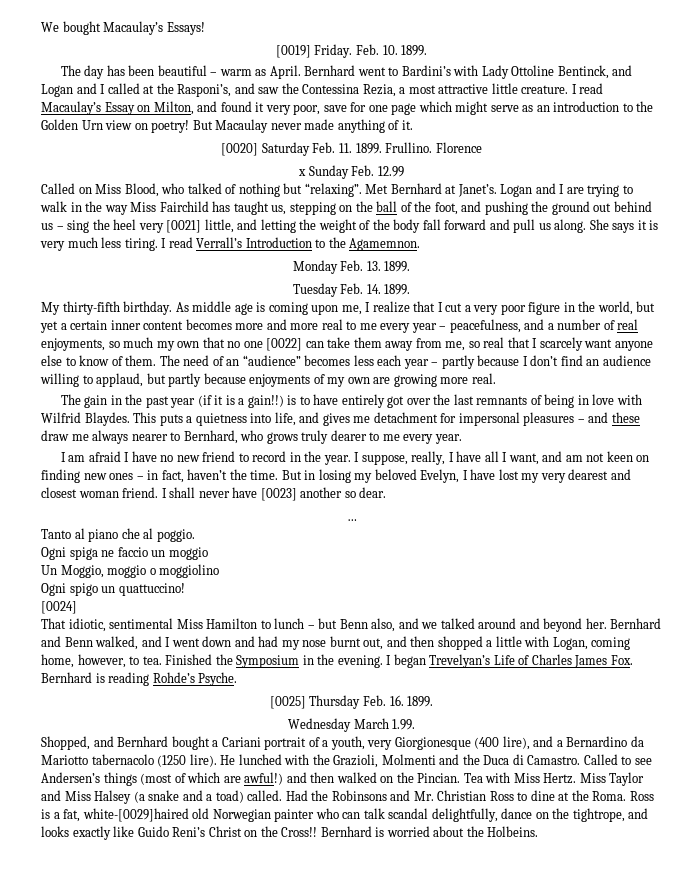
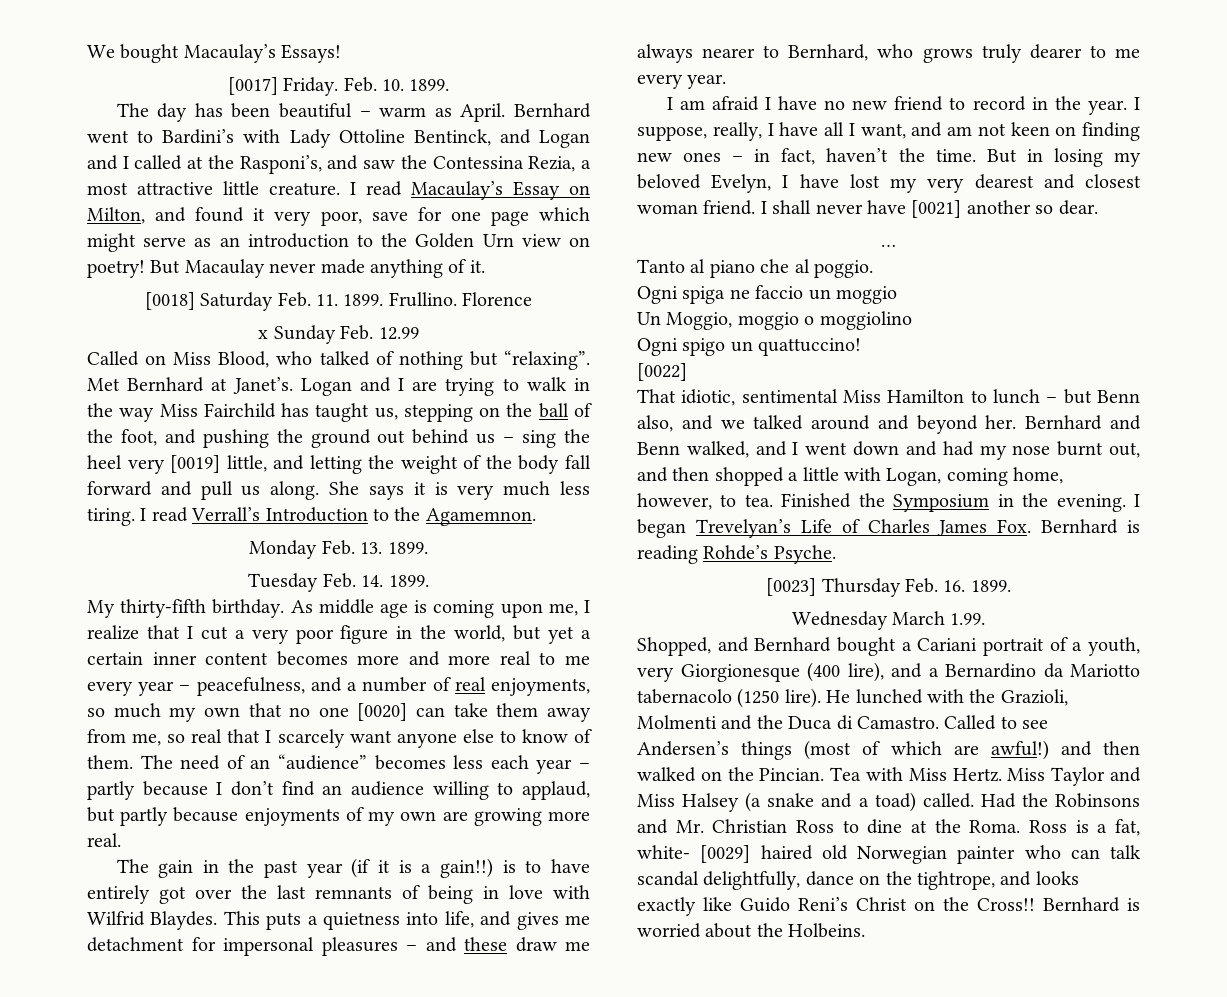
- [0019] Friday.
+ [0017] Friday.
- [0020] Saturday Feb. 11. 1899.
+ [0018] Saturday Feb. 11. 1899.
- Logan and I are trying to walk in the way Miss Fairchild has taught us, stepping on the ball of the foot, and pushing the ground out behind us – sing the heel very [0021] little, and letting the weight of the body fall forward and pull us along.
+ Logan and I are trying to walk in the way Miss Fairchild has taught us, stepping on the ball of the foot, and pushing the ground out behind us – sing the heel very [0019] little, and letting the weight of the body fall forward and pull us along.
- As middle age is coming upon me, I realize that I cut a very poor figure in the world, but yet a certain inner content becomes more and more real to me every year – peacefulness, and a number of real enjoyments, so much my own that no one [0022] can take them away from me, so real that I scarcely want anyone else to know of them.
+ As middle age is coming upon me, I realize that I cut a very poor figure in the world, but yet a certain inner content becomes more and more real to me every year – peacefulness, and a number of real enjoyments, so much my own that no one [0020] can take them away from me, so real that I scarcely want anyone else to know of them.
- I shall never have [0023] another so dear.
+ I shall never have [0021] another so dear.
- [0024]
+ [0022]
- [0025] Thursday Feb. 16. 1899.
+ [0023] Thursday Feb. 16. 1899.
- Ross is a fat, white-[0029]haired old Norwegian painter who can talk scandal delightfully, dance on the tightrope, and looks exactly like Guido Reni’s Christ on the Cross!!
+ Ross is a fat, white- [0029] haired old Norwegian painter who can talk scandal delightfully, dance on the tightrope, and looks exactly like Guido Reni’s Christ on the Cross!!

